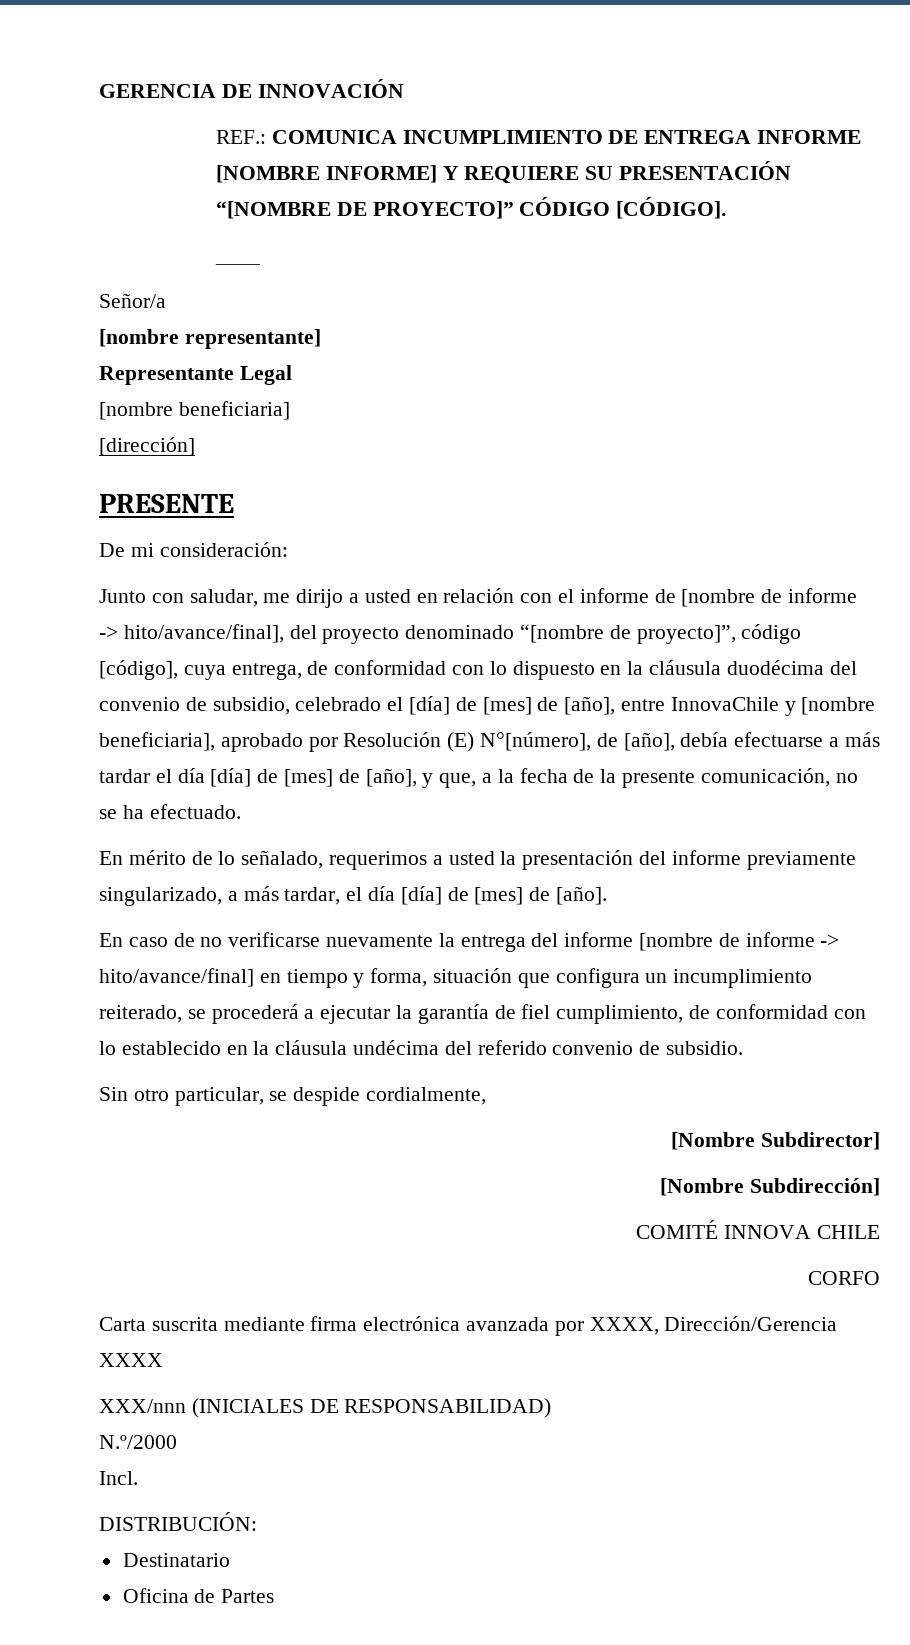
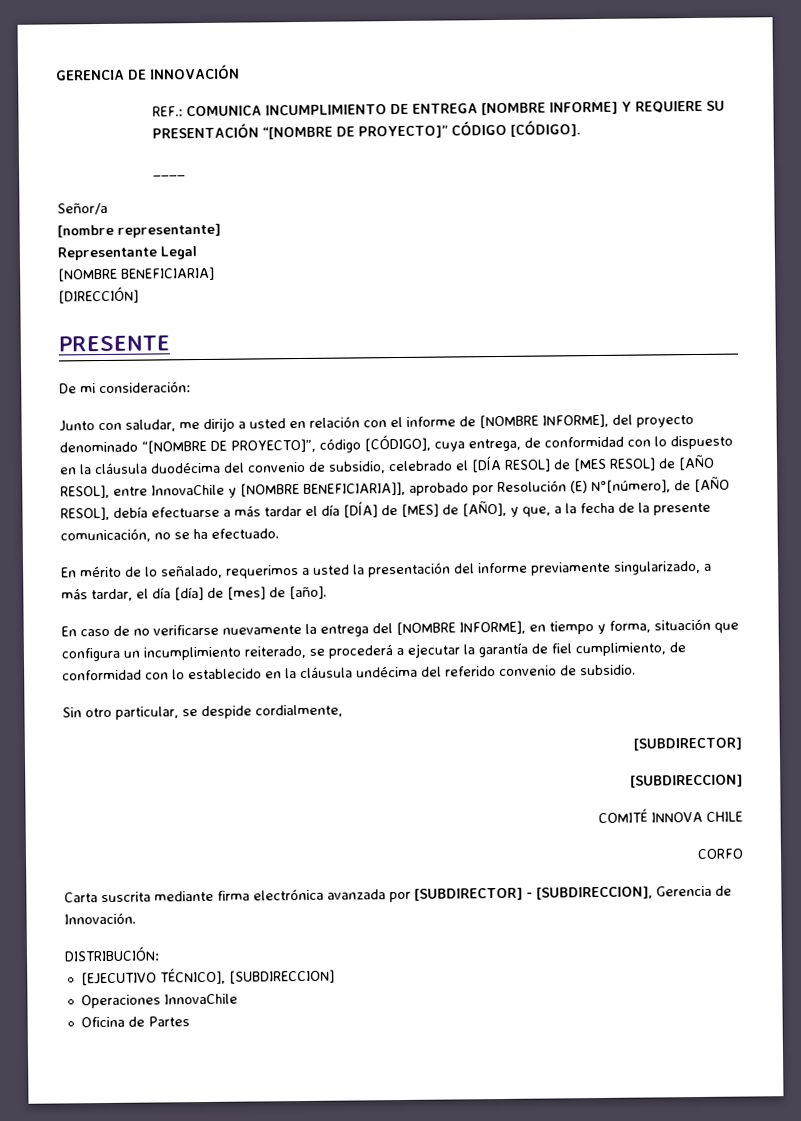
- REF.: COMUNICA INCUMPLIMIENTO DE ENTREGA INFORME [NOMBRE INFORME] Y REQUIERE SU PRESENTACIÓN “[NOMBRE DE PROYECTO]” CÓDIGO [CÓDIGO].
+ REF.: COMUNICA INCUMPLIMIENTO DE ENTREGA [NOMBRE INFORME] Y REQUIERE SU PRESENTACIÓN “[NOMBRE DE PROYECTO]” CÓDIGO [CÓDIGO].
- [nombre beneficiaria]
- [dirección]
+ [NOMBRE BENEFICIARIA]
+ [DIRECCIÓN]
- Junto con saludar, me dirijo a usted en relación con el informe de [nombre de informe -> hito/avance/final], del proyecto denominado “[nombre de proyecto]”, código [código], cuya entrega, de conformidad con lo dispuesto en la cláusula duodécima del convenio de subsidio, celebrado el [día] de [mes] de [año], entre InnovaChile y [nombre beneficiaria], aprobado por Resolución (E) N°[número], de [año], debía efectuarse a más tardar el día [día] de [mes] de [año], y que, a la fecha de la presente comunicación, no se ha efectuado.
+ Junto con saludar, me dirijo a usted en relación con el informe de [NOMBRE INFORME], del proyecto denominado “[NOMBRE DE PROYECTO]”, código [CÓDIGO], cuya entrega, de conformidad con lo dispuesto en la cláusula duodécima del convenio de subsidio, celebrado el [DÍA RESOL] de [MES RESOL] de [AÑO RESOL], entre InnovaChile y [NOMBRE BENEFICIARIA]], aprobado por Resolución (E) N°[número], de [AÑO RESOL], debía efectuarse a más tardar el día [DÍA] de [MES] de [AÑO], y que, a la fecha de la presente comunicación, no se ha efectuado.
- En caso de no verificarse nuevamente la entrega del informe [nombre de informe -> hito/avance/final] en tiempo y forma, situación que configura un incumplimiento reiterado, se procederá a ejecutar la garantía de fiel cumplimiento, de conformidad con lo establecido en la cláusula undécima del referido convenio de subsidio.
+ En caso de no verificarse nuevamente la entrega del [NOMBRE INFORME], en tiempo y forma, situación que configura un incumplimiento reiterado, se procederá a ejecutar la garantía de fiel cumplimiento, de conformidad con lo establecido en la cláusula undécima del referido convenio de subsidio.
  Sin otro particular, se despide cordialmente,
- [Nombre Subdirector]
- [Nombre Subdirección]
+ [SUBDIRECTOR]
+ [SUBDIRECCION]
- Carta suscrita mediante firma electrónica avanzada por XXXX, Dirección/Gerencia XXXX
- XXX/nnn (INICIALES DE RESPONSABILIDAD)
- N.º/2000
- Incl.
+ Carta suscrita mediante firma electrónica avanzada por [SUBDIRECTOR] - [SUBDIRECCION], Gerencia de Innovación.
  DISTRIBUCIÓN:
- Destinatario
+ [EJECUTIVO TÉCNICO], [SUBDIRECCION]
+ Operaciones InnovaChile

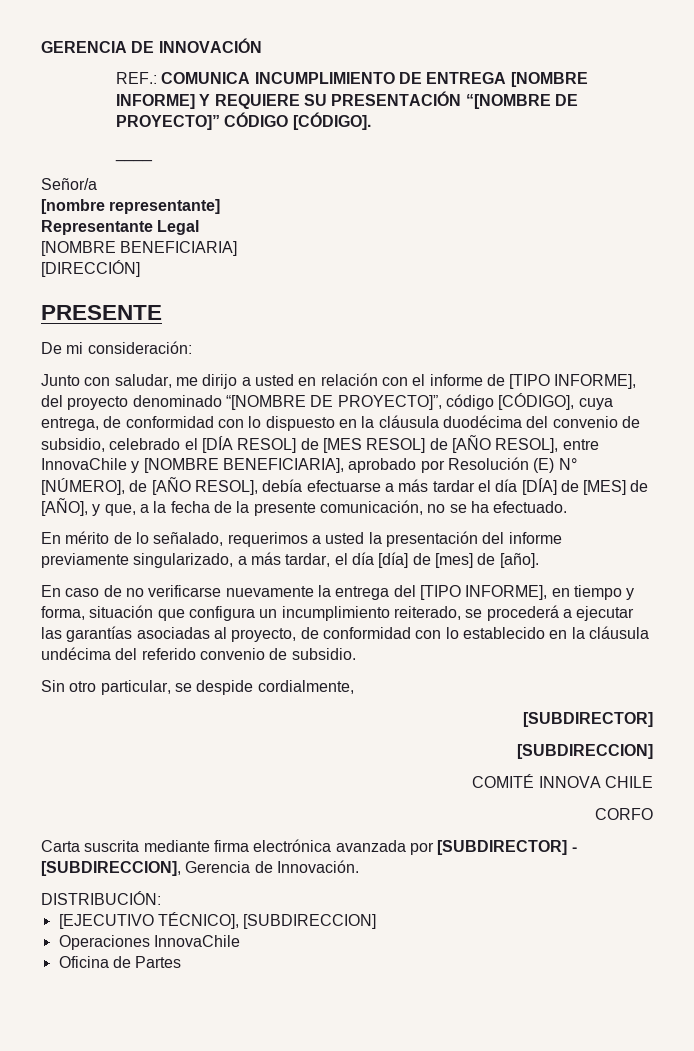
- Junto con saludar, me dirijo a usted en relación con el informe de [NOMBRE INFORME], del proyecto denominado “[NOMBRE DE PROYECTO]”, código [CÓDIGO], cuya entrega, de conformidad con lo dispuesto en la cláusula duodécima del convenio de subsidio, celebrado el [DÍA RESOL] de [MES RESOL] de [AÑO RESOL], entre InnovaChile y [NOMBRE BENEFICIARIA]], aprobado por Resolución (E) N°[número], de [AÑO RESOL], debía efectuarse a más tardar el día [DÍA] de [MES] de [AÑO], y que, a la fecha de la presente comunicación, no se ha efectuado.
+ Junto con saludar, me dirijo a usted en relación con el informe de [TIPO INFORME], del proyecto denominado “[NOMBRE DE PROYECTO]”, código [CÓDIGO], cuya entrega, de conformidad con lo dispuesto en la cláusula duodécima del convenio de subsidio, celebrado el [DÍA RESOL] de [MES RESOL] de [AÑO RESOL], entre InnovaChile y [NOMBRE BENEFICIARIA], aprobado por Resolución (E) N° [NÚMERO], de [AÑO RESOL], debía efectuarse a más tardar el día [DÍA] de [MES] de [AÑO], y que, a la fecha de la presente comunicación, no se ha efectuado.
- En caso de no verificarse nuevamente la entrega del [NOMBRE INFORME], en tiempo y forma, situación que configura un incumplimiento reiterado, se procederá a ejecutar la garantía de fiel cumplimiento, de conformidad con lo establecido en la cláusula undécima del referido convenio de subsidio.
+ En caso de no verificarse nuevamente la entrega del [TIPO INFORME], en tiempo y forma, situación que configura un incumplimiento reiterado, se procederá a ejecutar las garantías asociadas al proyecto, de conformidad con lo establecido en la cláusula undécima del referido convenio de subsidio.

